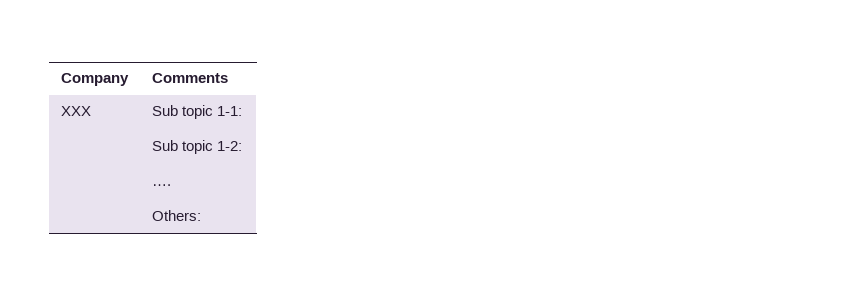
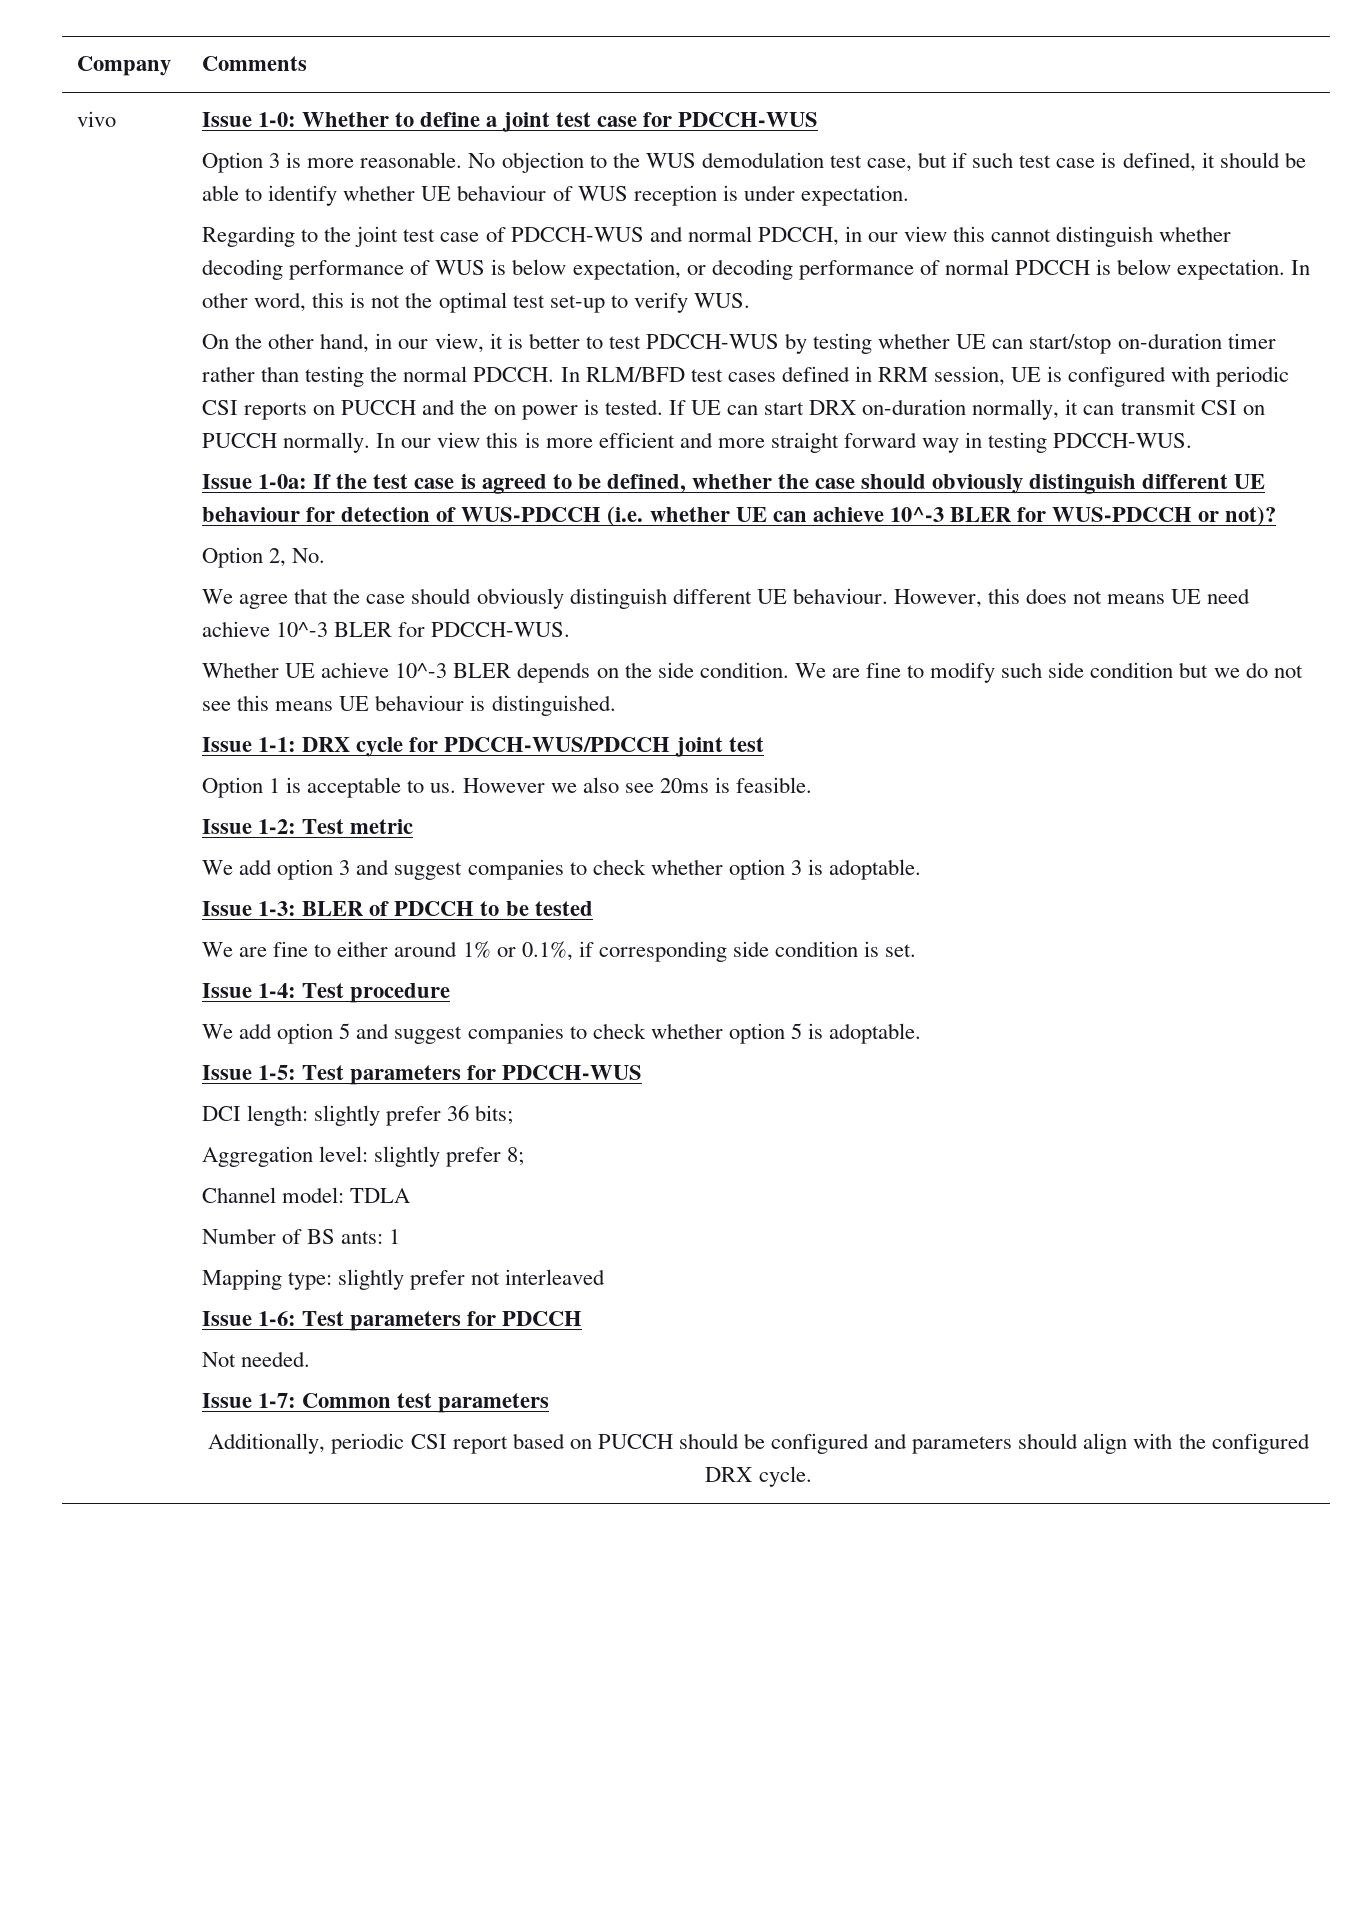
- XXX | Sub topic 1-1:
- Sub topic 1-2:
- ….
- Others:
+ vivo | Issue 1-0: Whether to define a joint test case for PDCCH-WUS
+ Option 3 is more reasonable. No objection to the WUS demodulation test case, but if such test case is defined, it should be able to identify whether UE behaviour of WUS reception is under expectation.
+ Regarding to the joint test case of PDCCH-WUS and normal PDCCH, in our view this cannot distinguish whether decoding performance of WUS is below expectation, or decoding performance of normal PDCCH is below expectation. In other word, this is not the optimal test set-up to verify WUS.
+ On the other hand, in our view, it is better to test PDCCH-WUS by testing whether UE can start/stop on-duration timer rather than testing the normal PDCCH. In RLM/BFD test cases defined in RRM session, UE is configured with periodic CSI reports on PUCCH and the on power is tested. If UE can start DRX on-duration normally, it can transmit CSI on PUCCH normally. In our view this is more efficient and more straight forward way in testing PDCCH-WUS.
+ Issue 1-0a: If the test case is agreed to be defined, whether the case should obviously distinguish different UE behaviour for detection of WUS-PDCCH (i.e. whether UE can achieve 10^-3 BLER for WUS-PDCCH or not)?
+ Option 2, No.
+ We agree that the case should obviously distinguish different UE behaviour. However, this does not means UE need achieve 10^-3 BLER for PDCCH-WUS.
+ Whether UE achieve 10^-3 BLER depends on the side condition. We are fine to modify such side condition but we do not see this means UE behaviour is distinguished.
+ Issue 1-1: DRX cycle for PDCCH-WUS/PDCCH joint test
+ Option 1 is acceptable to us. However we also see 20ms is feasible.
+ Issue 1-2: Test metric
+ We add option 3 and suggest companies to check whether option 3 is adoptable.
+ Issue 1-3: BLER of PDCCH to be tested
+ We are fine to either around 1% or 0.1%, if corresponding side condition is set.
+ Issue 1-4: Test procedure
+ We add option 5 and suggest companies to check whether option 5 is adoptable.
+ Issue 1-5: Test parameters for PDCCH-WUS
+ DCI length: slightly prefer 36 bits;
+ Aggregation level: slightly prefer 8;
+ Channel model: TDLA
+ Number of BS ants: 1
+ Mapping type: slightly prefer not interleaved
+ Issue 1-6: Test parameters for PDCCH
+ Not needed.
+ Issue 1-7: Common test parameters
+ Additionally, periodic CSI report based on PUCCH should be configured and parameters should align with the configured DRX cycle.

